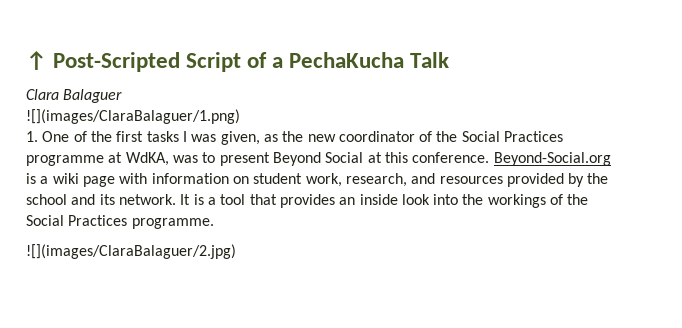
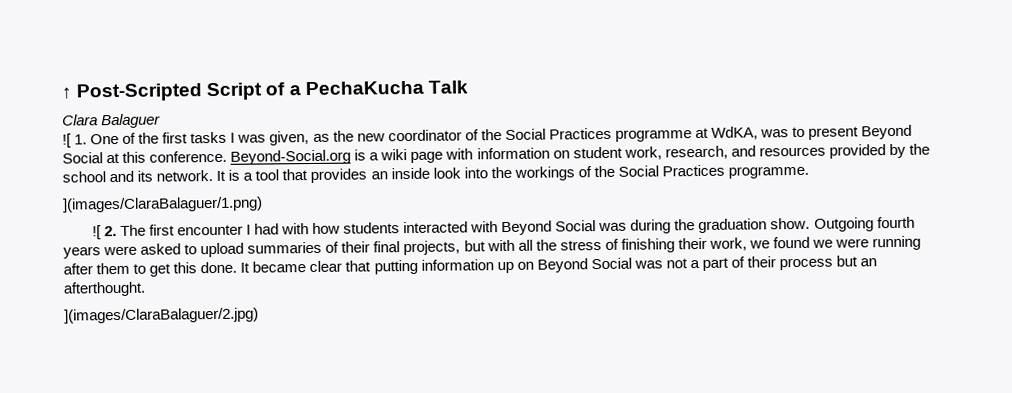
- ![](images/ClaraBalaguer/1.png)
- 1. One of the first tasks I was given, as the new coordinator of the Social Practices programme at WdKA, was to present Beyond Social at this conference.
+ ![ 1. One of the first tasks I was given, as the new coordinator of the Social Practices programme at WdKA, was to present Beyond Social at this conference.
- ![](images/ClaraBalaguer/2.jpg)
+ ](images/ClaraBalaguer/1.png)
+ ![ 2. The first encounter I had with how students interacted with Beyond Social was during the graduation show. Outgoing fourth years were asked to upload summaries of their final projects, but with all the stress of finishing their work, we found we were running after them to get this done. It became clear that putting information up on Beyond Social was not a part of their process but an afterthought.
+ ](images/ClaraBalaguer/2.jpg)

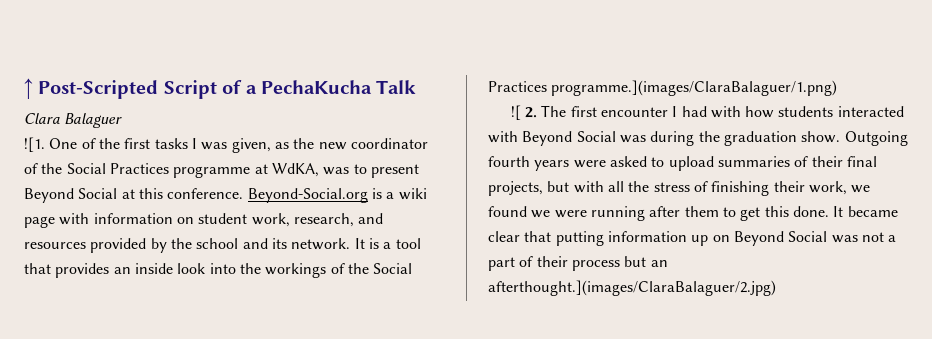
- ![ 1. One of the first tasks I was given, as the new coordinator of the Social Practices programme at WdKA, was to present Beyond Social at this conference.
+ ![1. One of the first tasks I was given, as the new coordinator of the Social Practices programme at WdKA, was to present Beyond Social at this conference.
- It is a tool that provides an inside look into the workings of the Social Practices programme.
- ](images/ClaraBalaguer/1.png)
+ It is a tool that provides an inside look into the workings of the Social Practices programme.](images/ClaraBalaguer/1.png)
- It became clear that putting information up on Beyond Social was not a part of their process but an afterthought.
- ](images/ClaraBalaguer/2.jpg)
+ It became clear that putting information up on Beyond Social was not a part of their process but an afterthought.](images/ClaraBalaguer/2.jpg)

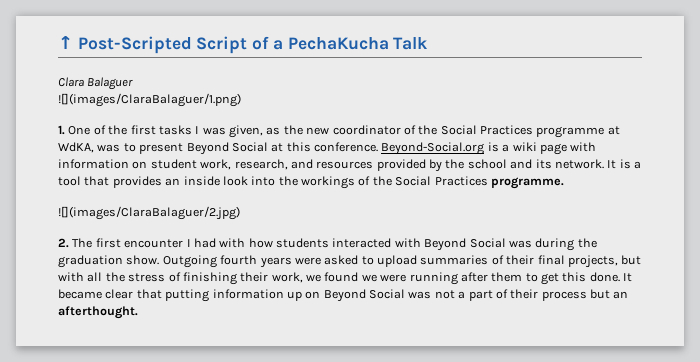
- ![1. One of the first tasks I was given, as the new coordinator of the Social Practices programme at WdKA, was to present Beyond Social at this conference.
+ ![](images/ClaraBalaguer/1.png)
+ 1. One of the first tasks I was given, as the new coordinator of the Social Practices programme at WdKA, was to present Beyond Social at this conference.
- It is a tool that provides an inside look into the workings of the Social Practices programme.](images/ClaraBalaguer/1.png)
- ![ 2. The first encounter I had with how students interacted with Beyond Social was during the graduation show.
+ It is a tool that provides an inside look into the workings of the Social Practices programme.
+ ![](images/ClaraBalaguer/2.jpg)
+ 2. The first encounter I had with how students interacted with Beyond Social was during the graduation show.
- It became clear that putting information up on Beyond Social was not a part of their process but an afterthought.](images/ClaraBalaguer/2.jpg)
+ It became clear that putting information up on Beyond Social was not a part of their process but an afterthought.

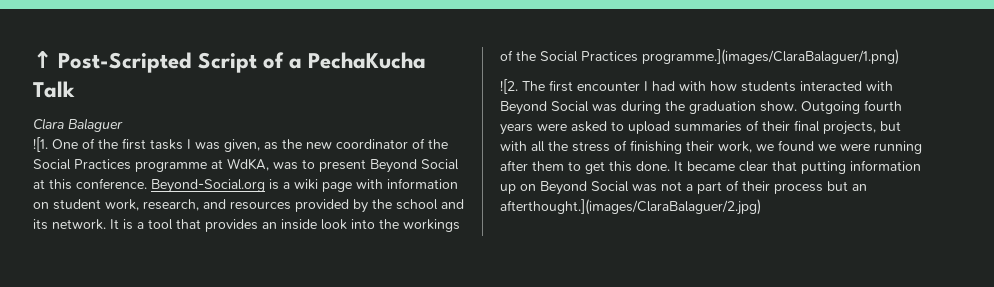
- ![](images/ClaraBalaguer/1.png)
- 1. One of the first tasks I was given, as the new coordinator of the Social Practices programme at WdKA, was to present Beyond Social at this conference.
+ ![1. One of the first tasks I was given, as the new coordinator of the Social Practices programme at WdKA, was to present Beyond Social at this conference.
- It is a tool that provides an inside look into the workings of the Social Practices programme.
- ![](images/ClaraBalaguer/2.jpg)
- 2. The first encounter I had with how students interacted with Beyond Social was during the graduation show.
+ It is a tool that provides an inside look into the workings of the Social Practices programme.](images/ClaraBalaguer/1.png)
+ ![2. The first encounter I had with how students interacted with Beyond Social was during the graduation show.
- It became clear that putting information up on Beyond Social was not a part of their process but an afterthought.
+ It became clear that putting information up on Beyond Social was not a part of their process but an afterthought.](images/ClaraBalaguer/2.jpg)

